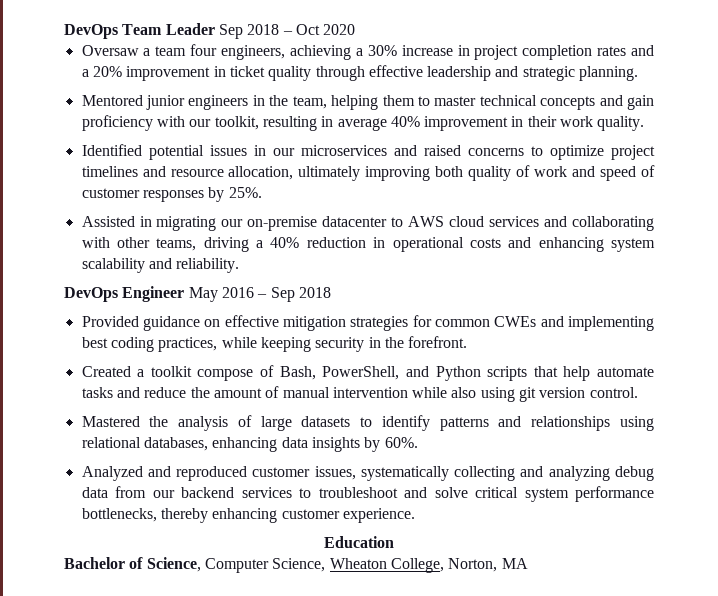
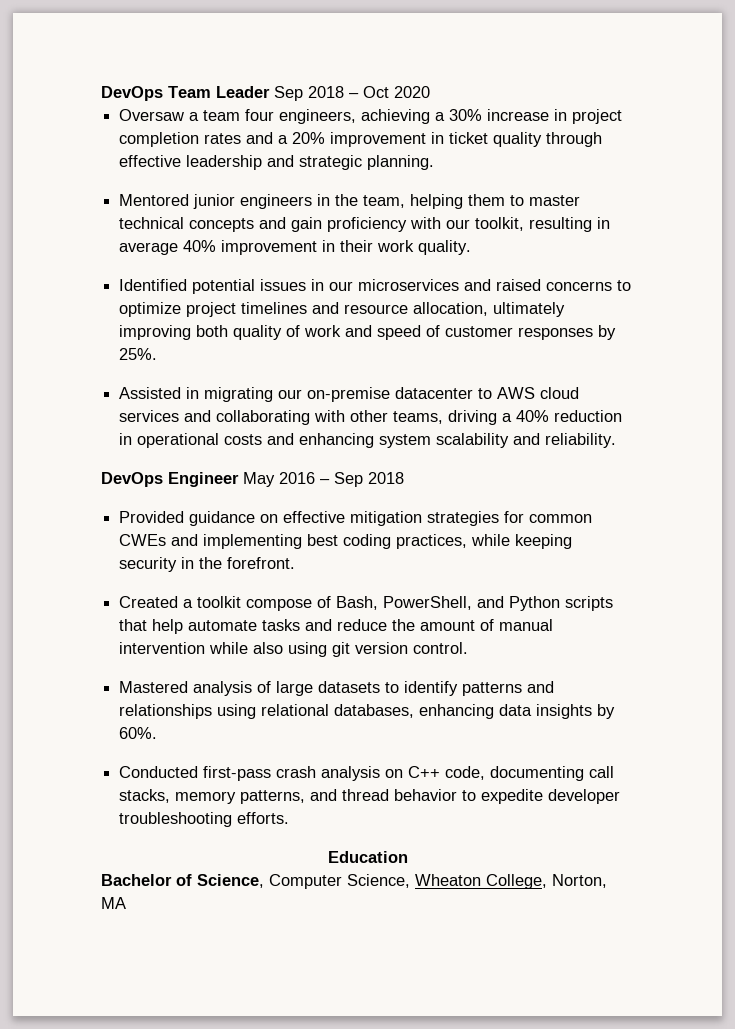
- Mastered the analysis of large datasets to identify patterns and relationships using relational databases, enhancing data insights by 60%.
+ Mastered analysis of large datasets to identify patterns and relationships using relational databases, enhancing data insights by 60%.
- Analyzed and reproduced customer issues, systematically collecting and analyzing debug data from our backend services to troubleshoot and solve critical system performance bottlenecks, thereby enhancing customer experience.
+ Conducted first-pass crash analysis on C++ code, documenting call stacks, memory patterns, and thread behavior to expedite developer troubleshooting efforts.

